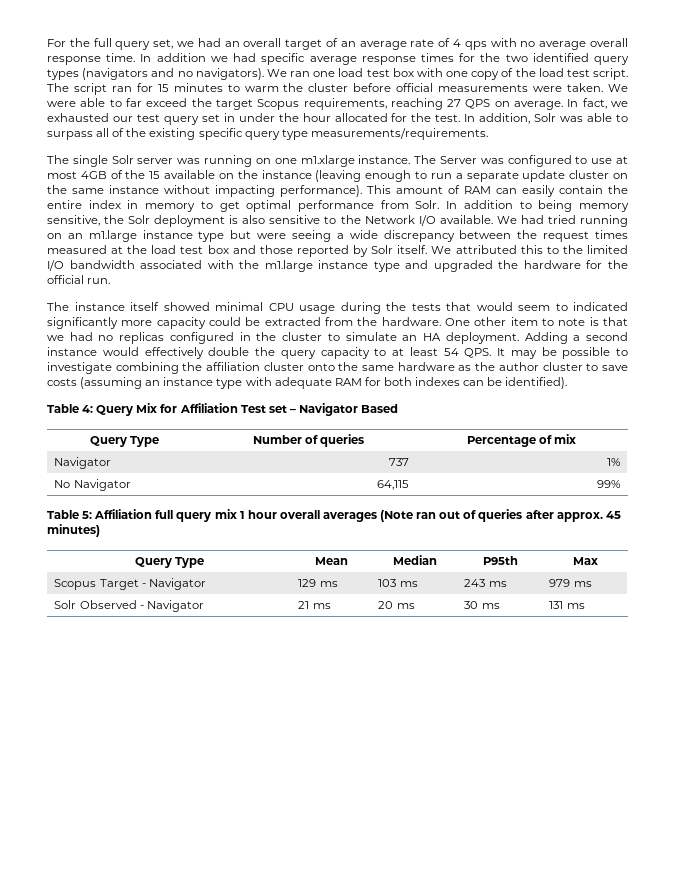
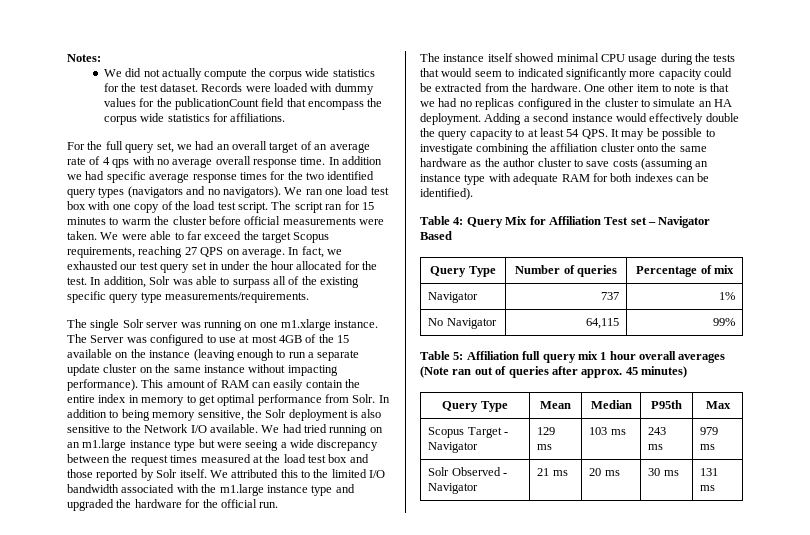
+ Notes:
+ We did not actually compute the corpus wide statistics for the test dataset. Records were loaded with dummy values for the publicationCount field that encompass the corpus wide statistics for affiliations.

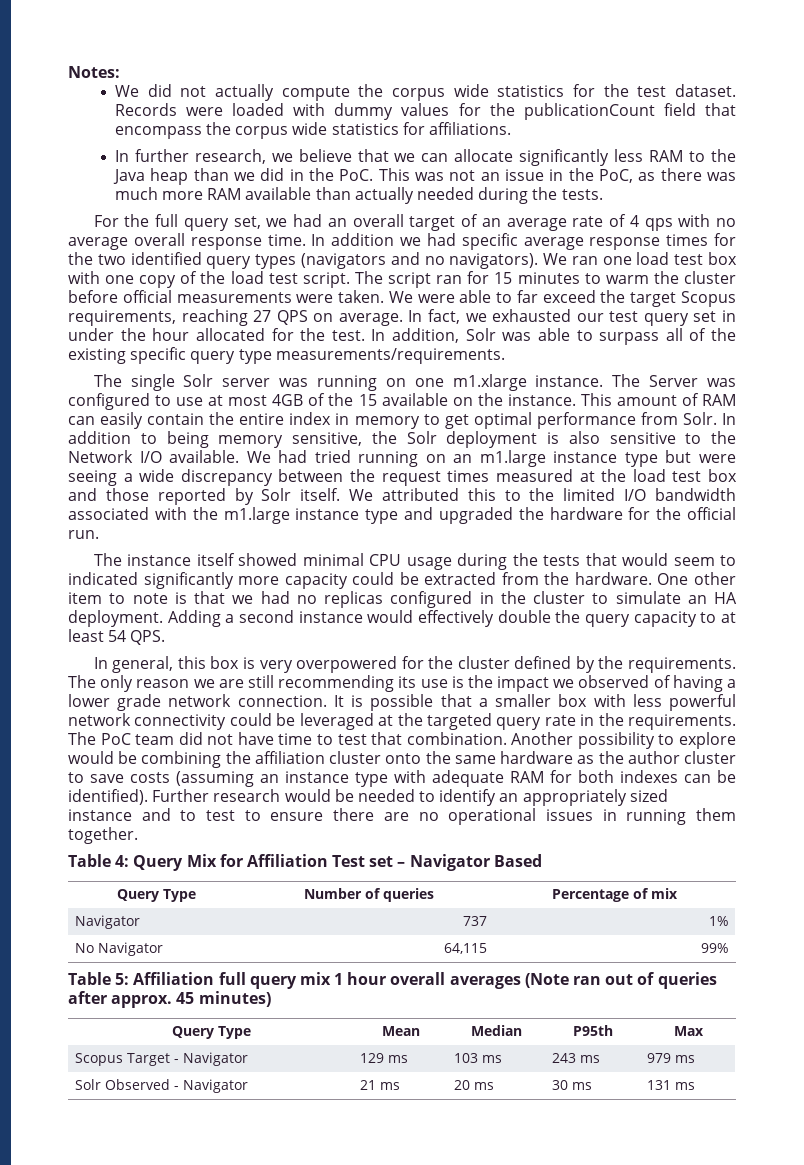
+ In further research, we believe that we can allocate significantly less RAM to the Java heap than we did in the PoC. This was not an issue in the PoC, as there was much more RAM available than actually needed during the tests.
- The Server was configured to use at most 4GB of the 15 available on the instance (leaving enough to run a separate update cluster on the same instance without impacting performance).
+ The Server was configured to use at most 4GB of the 15 available on the instance.
- Adding a second instance would effectively double the query capacity to at least 54 QPS. It may be possible to investigate combining the affiliation cluster onto the same hardware as the author cluster to save costs (assuming an instance type with adequate RAM for both indexes can be identified).
+ Adding a second instance would effectively double the query capacity to at least 54 QPS.
+ In general, this box is very overpowered for the cluster defined by the requirements. The only reason we are still recommending its use is the impact we observed of having a lower grade network connection. It is possible that a smaller box with less powerful network connectivity could be leveraged at the targeted query rate in the requirements. The PoC team did not have time to test that combination. Another possibility to explore would be combining the affiliation cluster onto the same hardware as the author cluster to save costs (assuming an instance type with adequate RAM for both indexes can be identified). Further research would be needed to identify an appropriately sized instance and to test to ensure there are no operational issues in running them together.

